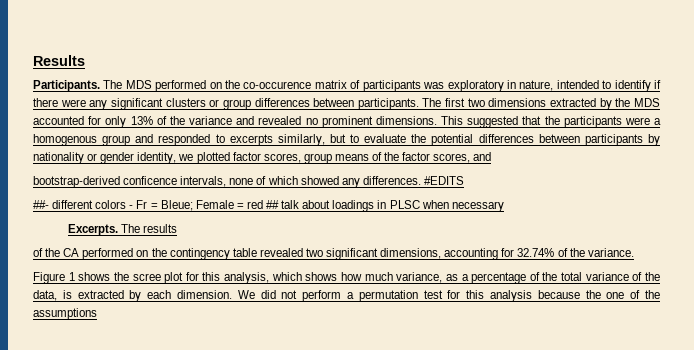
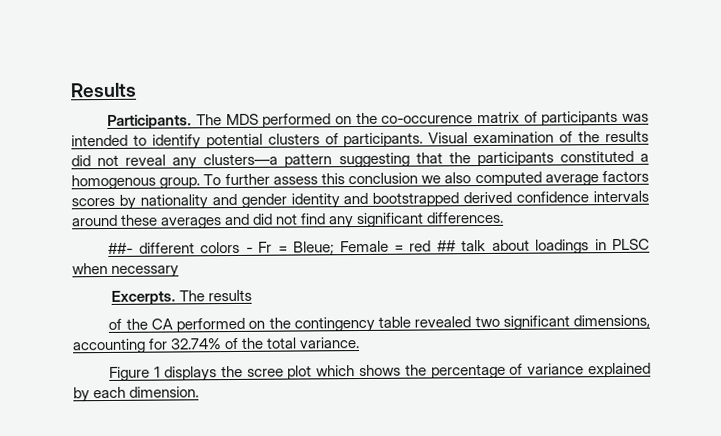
- The MDS performed on the co-occurence matrix of participants was exploratory in nature, intended to identify if there were any significant clusters or group differences between participants. The first two dimensions extracted by the MDS accounted for only 13% of the variance and revealed no prominent dimensions. This suggested that the participants were a homogenous group and responded to excerpts similarly, but to evaluate the potential differences between participants by nationality or gender identity, we plotted factor scores, group means of the factor scores, and
- bootstrap-derived conficence intervals, none of which showed any differences. #EDITS
+ The MDS performed on the co-occurence matrix of participants was intended to identify potential clusters of participants. Visual examination of the results did not reveal any clusters—a pattern suggesting that the participants constituted a homogenous group. To further assess this conclusion we also computed average factors scores by nationality and gender identity and bootstrapped derived confidence intervals around these averages and did not find any significant differences.
- of the CA performed on the contingency table revealed two significant dimensions, accounting for 32.74% of the variance.
+ of the CA performed on the contingency table revealed two significant dimensions, accounting for 32.74% of the total variance.
- Figure 1 shows the scree plot for this analysis, which shows how much variance, as a percentage of the total variance of the data, is extracted by each dimension. We did not perform a permutation test for this analysis because the one of the assumptions
+ Figure 1 displays the scree plot which shows the percentage of variance explained by each dimension.

